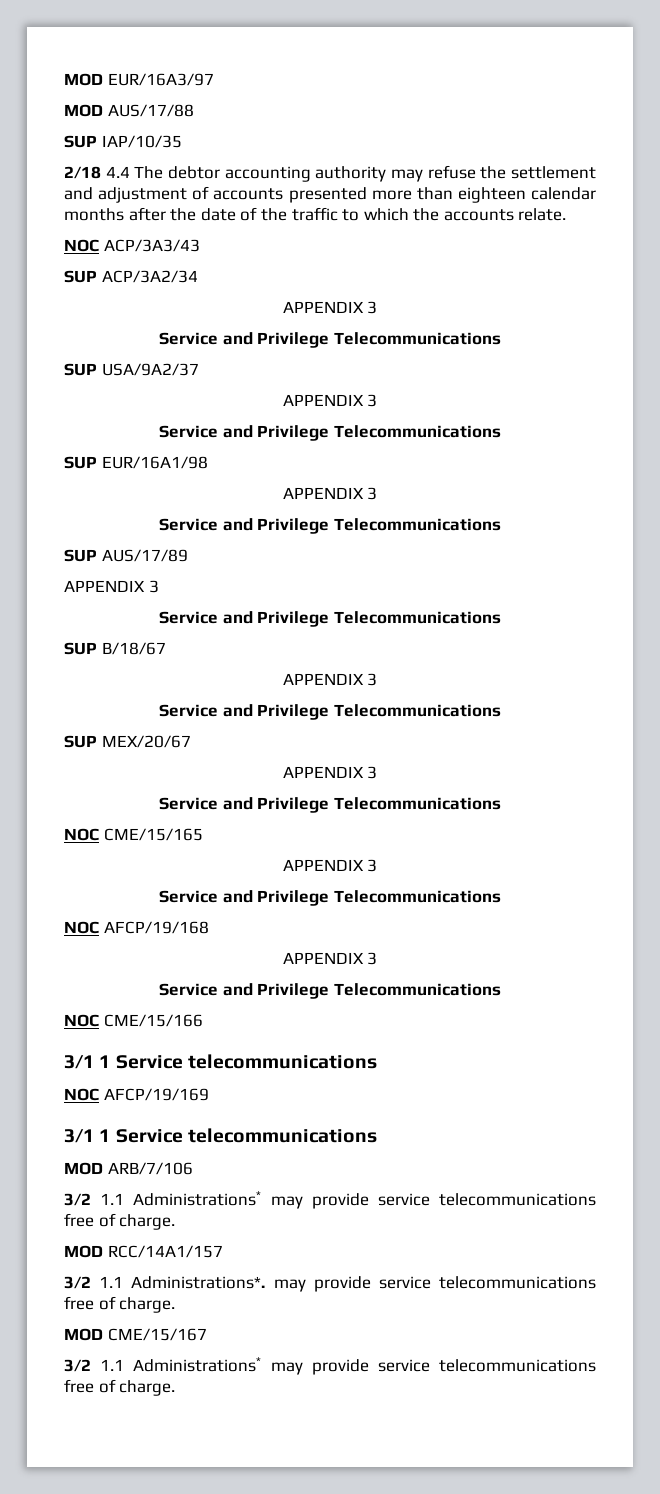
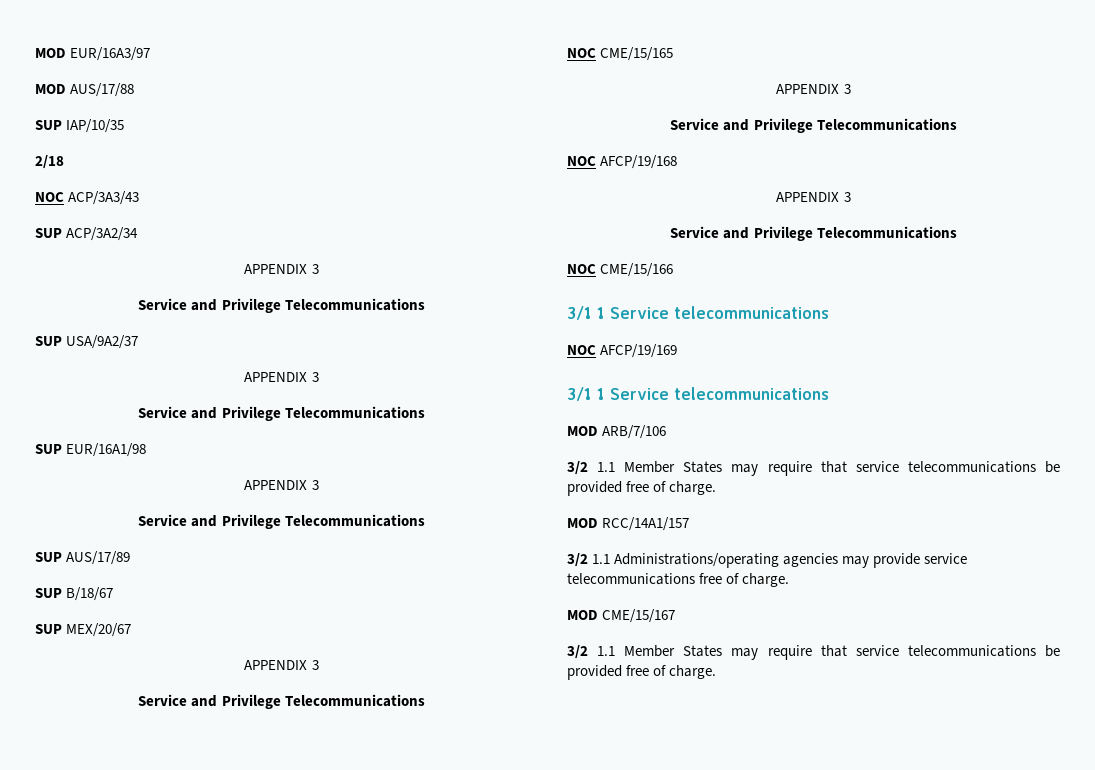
- 2/18 4.4 The debtor accounting authority may refuse the settlement and adjustment of accounts presented more than eighteen calendar months after the date of the traffic to which the accounts relate.
+ 2/18
  SUP AUS/17/89
- APPENDIX 3
- Service and Privilege Telecommunications
  SUP B/18/67
- APPENDIX 3
- Service and Privilege Telecommunications
  MOD ARB/7/106
- 3/2 1.1 Administrations* may provide service telecommunications free of charge.
+ 3/2 1.1 Member States may require that service telecommunications be provided free of charge.
- 3/2 1.1 Administrations*. may provide service telecommunications free of charge.
+ 3/2 1.1 Administrations/operating agencies may provide service telecommunications free of charge.
  MOD CME/15/167
- 3/2 1.1 Administrations* may provide service telecommunications free of charge.
+ 3/2 1.1 Member States may require that service telecommunications be provided free of charge.

